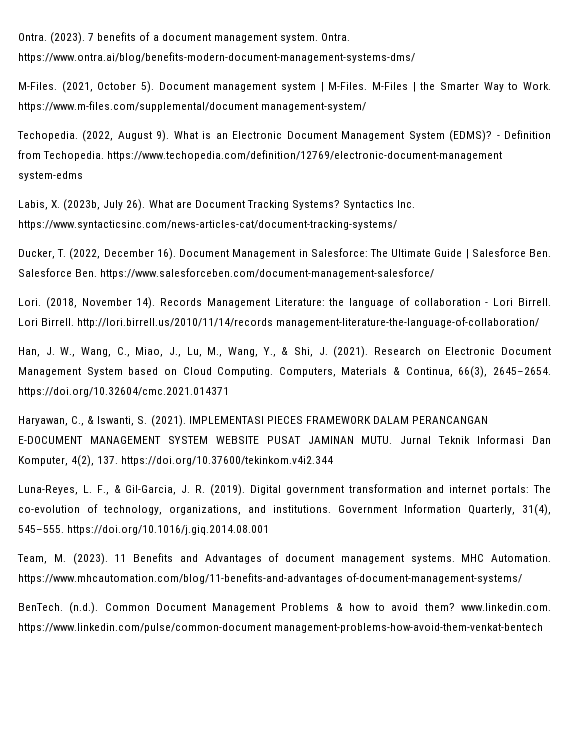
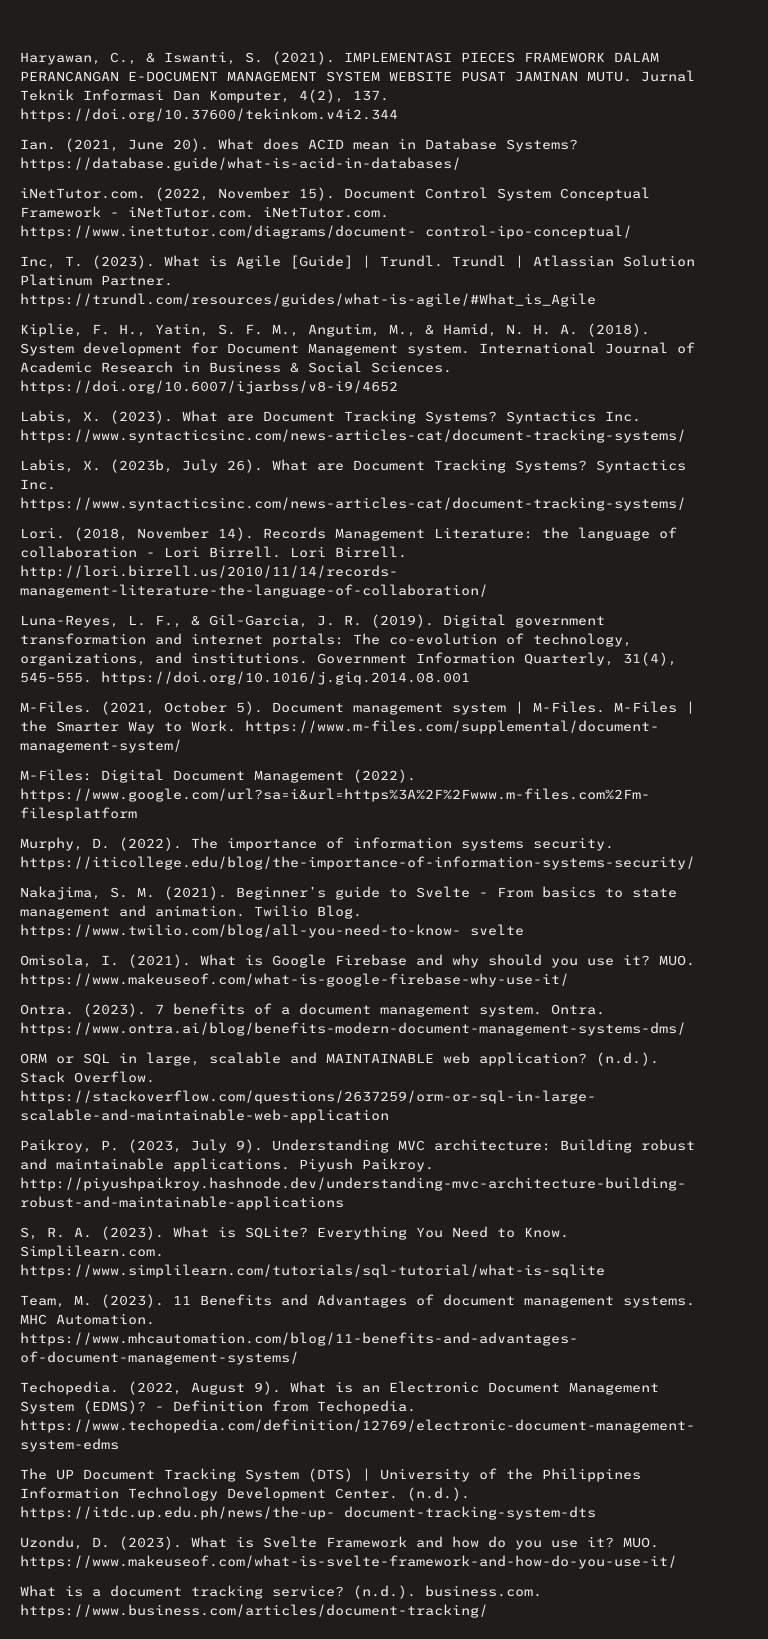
- Ontra. (2023). 7 benefits of a document management system. Ontra. https://www.ontra.ai/blog/benefits-modern-document-management-systems-dms/
- M-Files. (2021, October 5). Document management system | M-Files. M-Files | the Smarter Way to Work. https://www.m-files.com/supplemental/document management-system/
- Techopedia. (2022, August 9). What is an Electronic Document Management System (EDMS)? - Definition from Techopedia. https://www.techopedia.com/definition/12769/electronic-document-management system-edms
- Labis, X. (2023b, July 26). What are Document Tracking Systems? Syntactics Inc. https://www.syntacticsinc.com/news-articles-cat/document-tracking-systems/
- Ducker, T. (2022, December 16). Document Management in Salesforce: The Ultimate Guide | Salesforce Ben. Salesforce Ben. https://www.salesforceben.com/document-management-salesforce/
- Lori. (2018, November 14). Records Management Literature: the language of collaboration - Lori Birrell. Lori Birrell. http://lori.birrell.us/2010/11/14/records management-literature-the-language-of-collaboration/
- Han, J. W., Wang, C., Miao, J., Lu, M., Wang, Y., & Shi, J. (2021). Research on Electronic Document Management System based on Cloud Computing. Computers, Materials & Continua, 66(3), 2645–2654. https://doi.org/10.32604/cmc.2021.014371
+ Ian. (2021, June 20). What does ACID mean in Database Systems? https://database.guide/what-is-acid-in-databases/
+ iNetTutor.com. (2022, November 15). Document Control System Conceptual Framework - iNetTutor.com. iNetTutor.com. https://www.inettutor.com/diagrams/document- control-ipo-conceptual/
+ Inc, T. (2023). What is Agile [Guide] | Trundl. Trundl | Atlassian Solution Platinum Partner. https://trundl.com/resources/guides/what-is-agile/#What_is_Agile
+ Kiplie, F. H., Yatin, S. F. M., Angutim, M., & Hamid, N. H. A. (2018). System development for Document Management system. International Journal of Academic Research in Business & Social Sciences. https://doi.org/10.6007/ijarbss/v8-i9/4652
+ Labis, X. (2023). What are Document Tracking Systems? Syntactics Inc. https://www.syntacticsinc.com/news-articles-cat/document-tracking-systems/
+ Labis, X. (2023b, July 26). What are Document Tracking Systems? Syntactics Inc. https://www.syntacticsinc.com/news-articles-cat/document-tracking-systems/
+ Lori. (2018, November 14). Records Management Literature: the language of collaboration - Lori Birrell. Lori Birrell. http://lori.birrell.us/2010/11/14/records- management-literature-the-language-of-collaboration/
+ M-Files. (2021, October 5). Document management system | M-Files. M-Files | the Smarter Way to Work. https://www.m-files.com/supplemental/document- management-system/
+ M-Files: Digital Document Management (2022). https://www.google.com/url?sa=i&url=https%3A%2F%2Fwww.m-files.com%2Fm- filesplatform
+ Murphy, D. (2022). The importance of information systems security. https://iticollege.edu/blog/the-importance-of-information-systems-security/
+ Nakajima, S. M. (2021). Beginner’s guide to Svelte - From basics to state management and animation. Twilio Blog. https://www.twilio.com/blog/all-you-need-to-know- svelte
+ Omisola, I. (2021). What is Google Firebase and why should you use it? MUO. https://www.makeuseof.com/what-is-google-firebase-why-use-it/
+ Ontra. (2023). 7 benefits of a document management system. Ontra. https://www.ontra.ai/blog/benefits-modern-document-management-systems-dms/
+ ORM or SQL in large, scalable and MAINTAINABLE web application? (n.d.). Stack Overflow. https://stackoverflow.com/questions/2637259/orm-or-sql-in-large- scalable-and-maintainable-web-application
+ Paikroy, P. (2023, July 9). Understanding MVC architecture: Building robust and maintainable applications. Piyush Paikroy. http://piyushpaikroy.hashnode.dev/understanding-mvc-architecture-building- robust-and-maintainable-applications
+ S, R. A. (2023). What is SQLite? Everything You Need to Know. Simplilearn.com. https://www.simplilearn.com/tutorials/sql-tutorial/what-is-sqlite
- MHC Automation. https://www.mhcautomation.com/blog/11-benefits-and-advantages of-document-management-systems/
+ MHC Automation. https://www.mhcautomation.com/blog/11-benefits-and-advantages- of-document-management-systems/
- BenTech. (n.d.). Common Document Management Problems & how to avoid them? www.linkedin.com. https://www.linkedin.com/pulse/common-document management-problems-how-avoid-them-venkat-bentech
+ Techopedia. (2022, August 9). What is an Electronic Document Management System (EDMS)? - Definition from Techopedia. https://www.techopedia.com/definition/12769/electronic-document-management- system-edms
+ The UP Document Tracking System (DTS) | University of the Philippines Information Technology Development Center. (n.d.). https://itdc.up.edu.ph/news/the-up- document-tracking-system-dts
+ Uzondu, D. (2023). What is Svelte Framework and how do you use it? MUO. https://www.makeuseof.com/what-is-svelte-framework-and-how-do-you-use-it/
+ What is a document tracking service? (n.d.). business.com. https://www.business.com/articles/document-tracking/

